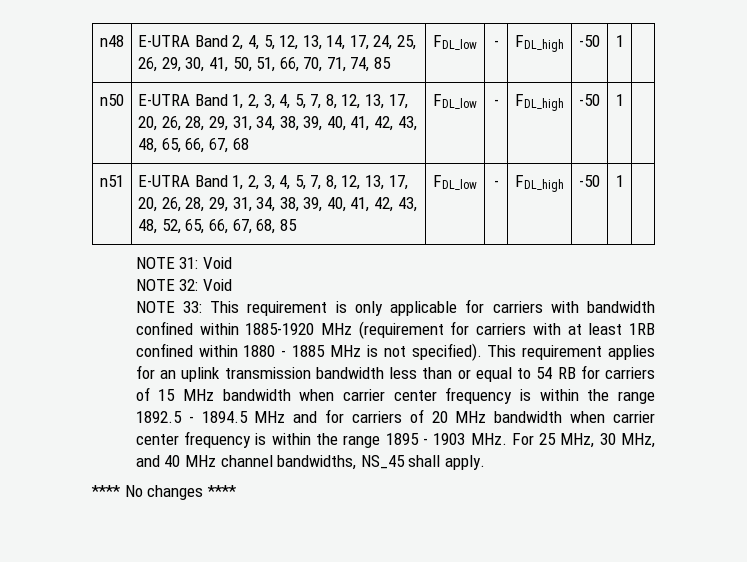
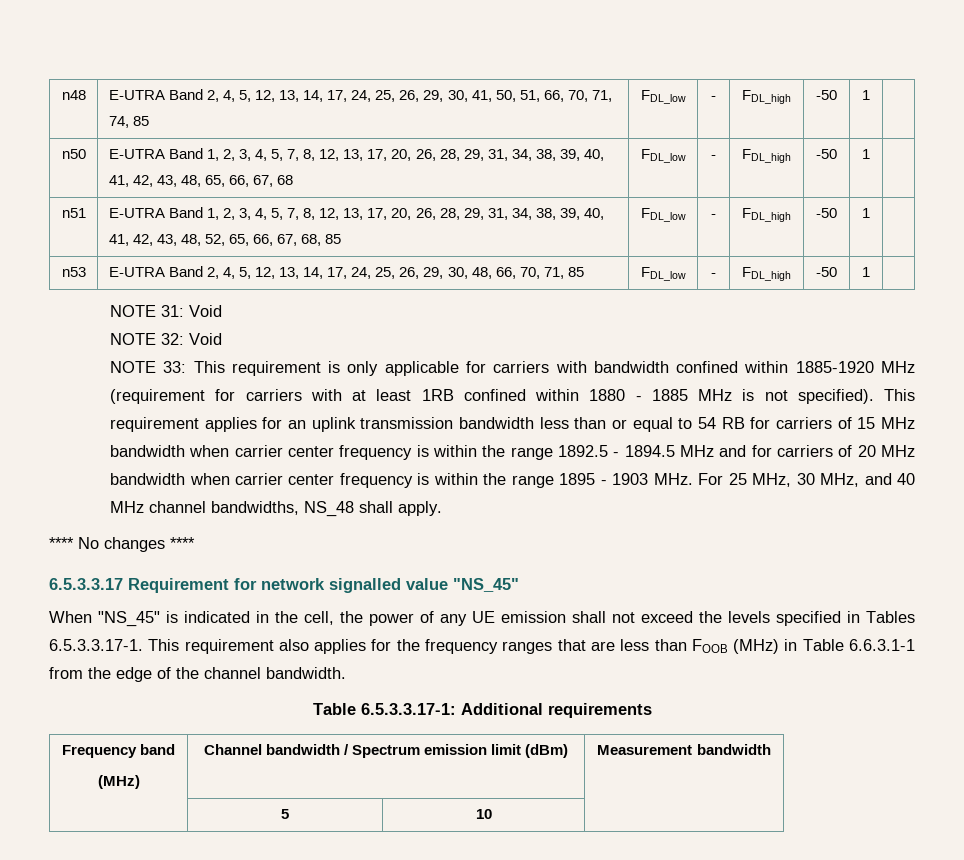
+ n53 | E-UTRA Band 2, 4, 5, 12, 13, 14, 17, 24, 25, 26, 29, 30, 48, 66, 70, 71, 85 | FDL_low | - | FDL_high | -50 | 1 |
- This requirement applies for an uplink transmission bandwidth less than or equal to 54 RB for carriers of 15 MHz bandwidth when carrier center frequency is within the range 1892.5 - 1894.5 MHz and for carriers of 20 MHz bandwidth when carrier center frequency is within the range 1895 - 1903 MHz. For 25 MHz, 30 MHz, and 40 MHz channel bandwidths, NS_45 shall apply.
+ This requirement applies for an uplink transmission bandwidth less than or equal to 54 RB for carriers of 15 MHz bandwidth when carrier center frequency is within the range 1892.5 - 1894.5 MHz and for carriers of 20 MHz bandwidth when carrier center frequency is within the range 1895 - 1903 MHz. For 25 MHz, 30 MHz, and 40 MHz channel bandwidths, NS_48 shall apply.
+ 6.5.3.3.17 Requirement for network signalled value "NS_45"
+ When "NS_45" is indicated in the cell, the power of any UE emission shall not exceed the levels specified in Tables 6.5.3.3.17-1. This requirement also applies for the frequency ranges that are less than FOOB (MHz) in Table 6.6.3.1-1 from the edge of the channel bandwidth.
+ Table 6.5.3.3.17-1: Additional requirements
+ Frequency band
+ (MHz) | Channel bandwidth / Spectrum emission limit (dBm) | Measurement bandwidth
+ | 5 | 10 |

